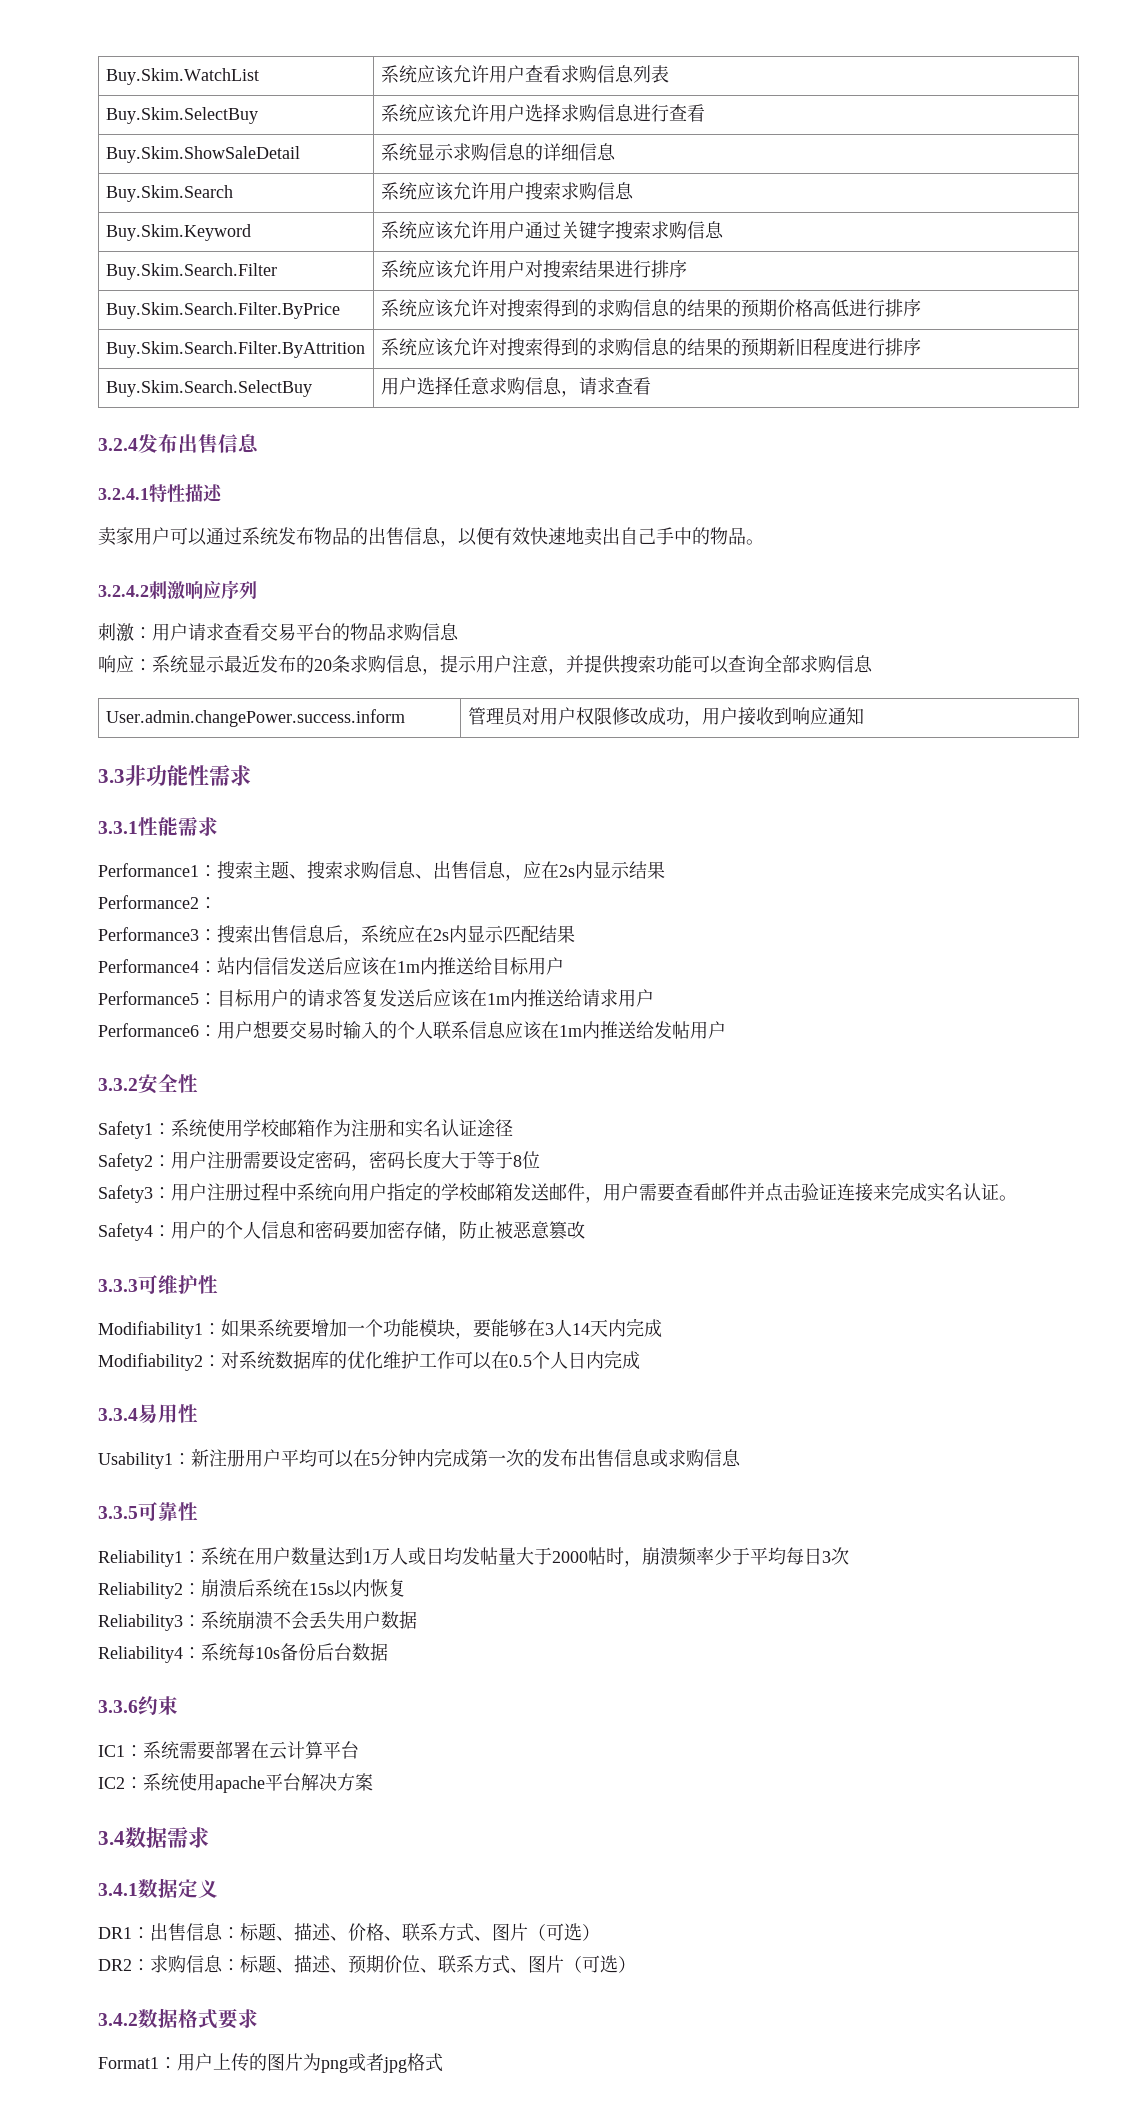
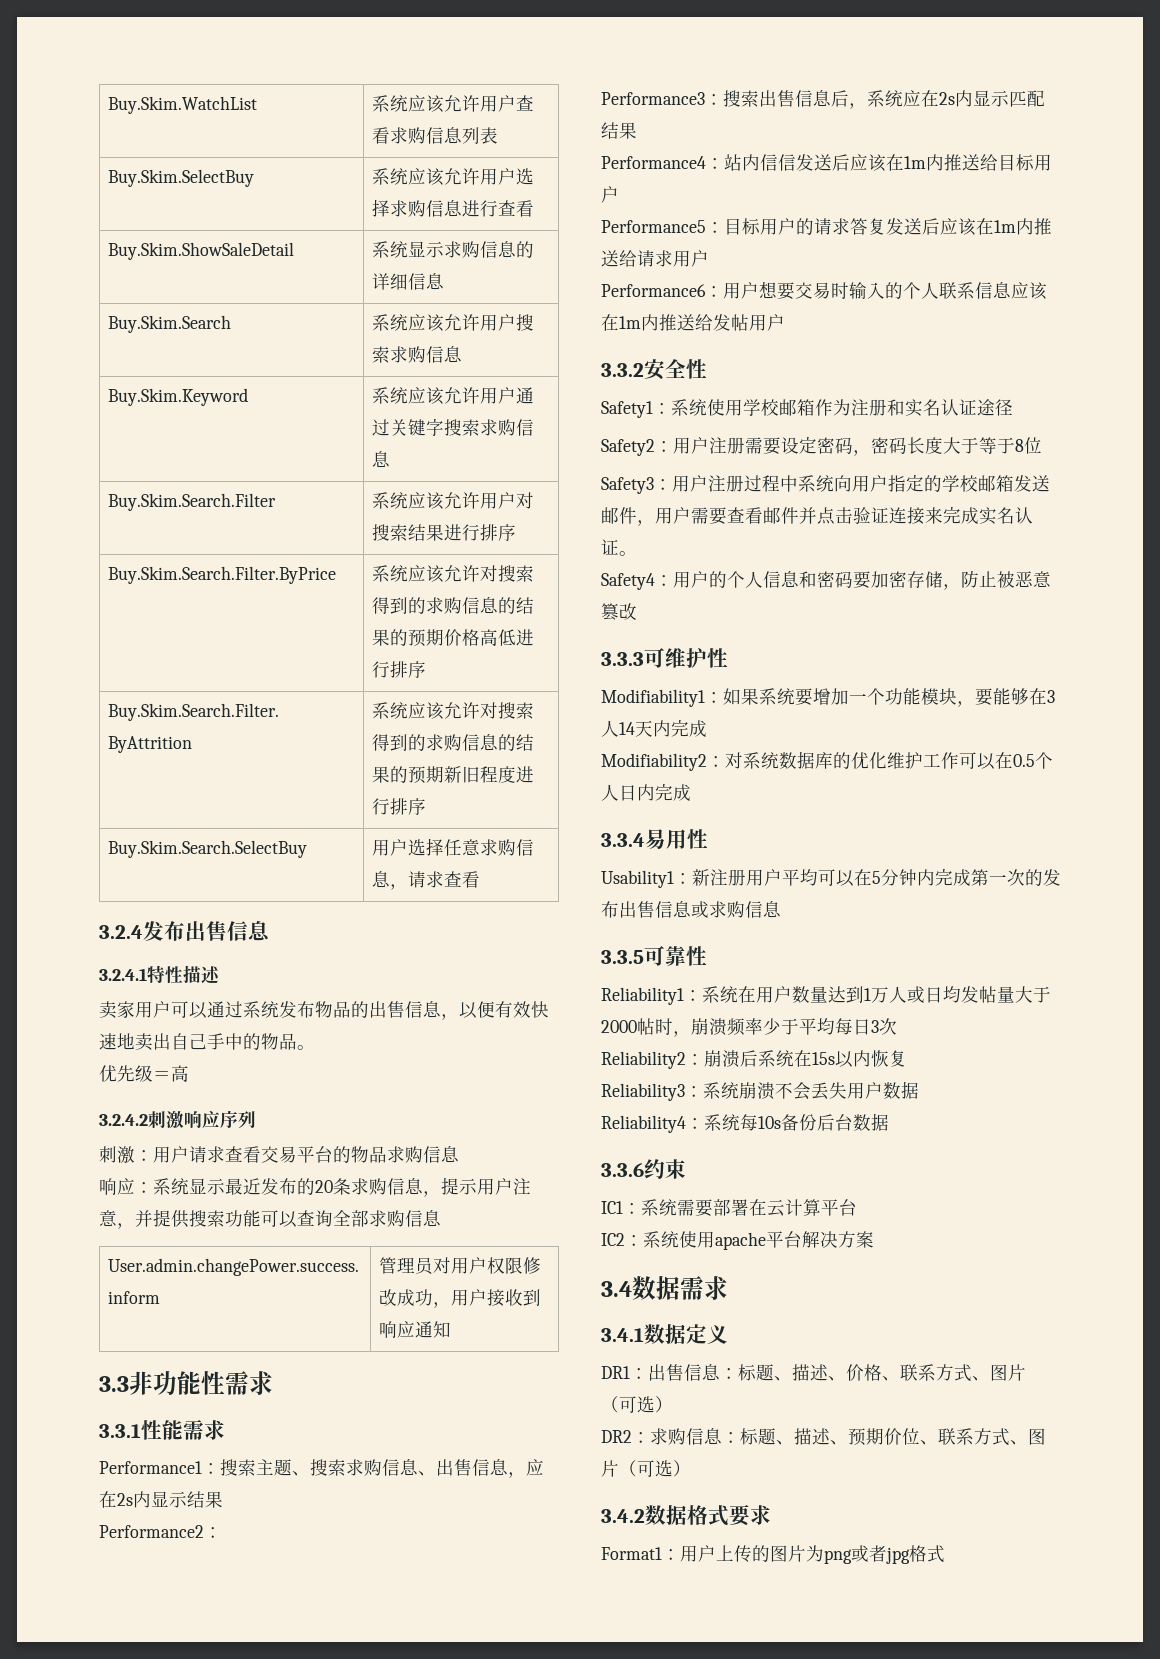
+ 优先级＝高

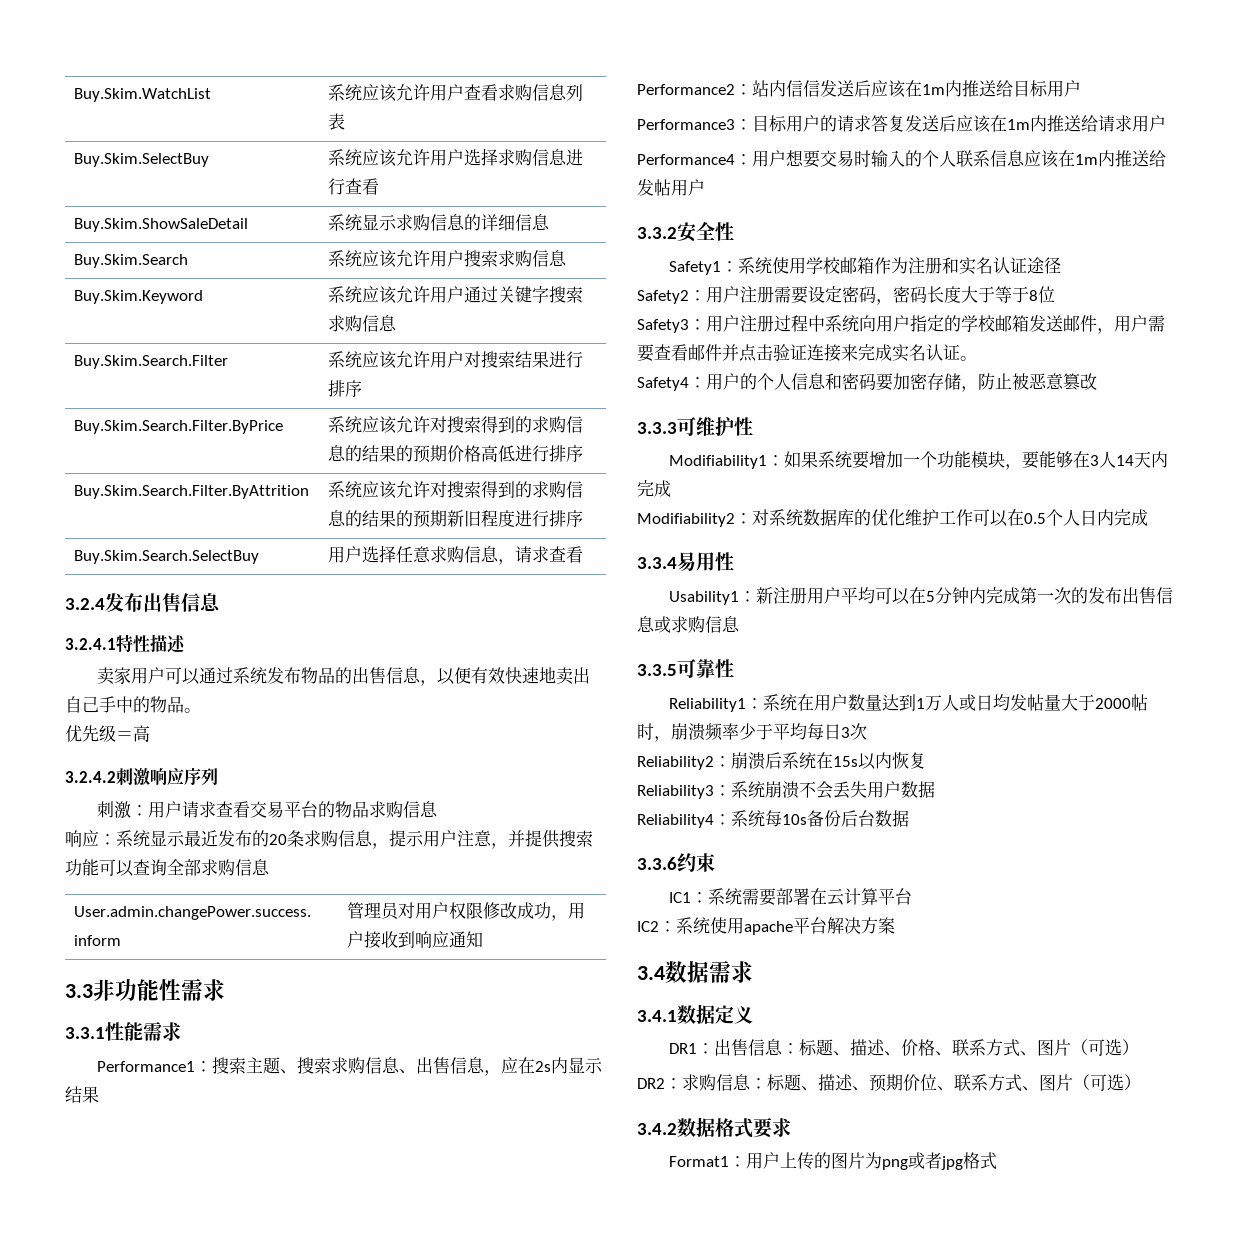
- Performance2：
- Performance3：搜索出售信息后，系统应在2s内显示匹配结果
- Performance4：站内信信发送后应该在1m内推送给目标用户
+ Performance2：站内信信发送后应该在1m内推送给目标用户
- Performance5：目标用户的请求答复发送后应该在1m内推送给请求用户
+ Performance3：目标用户的请求答复发送后应该在1m内推送给请求用户
- Performance6：用户想要交易时输入的个人联系信息应该在1m内推送给发帖用户
+ Performance4：用户想要交易时输入的个人联系信息应该在1m内推送给发帖用户

